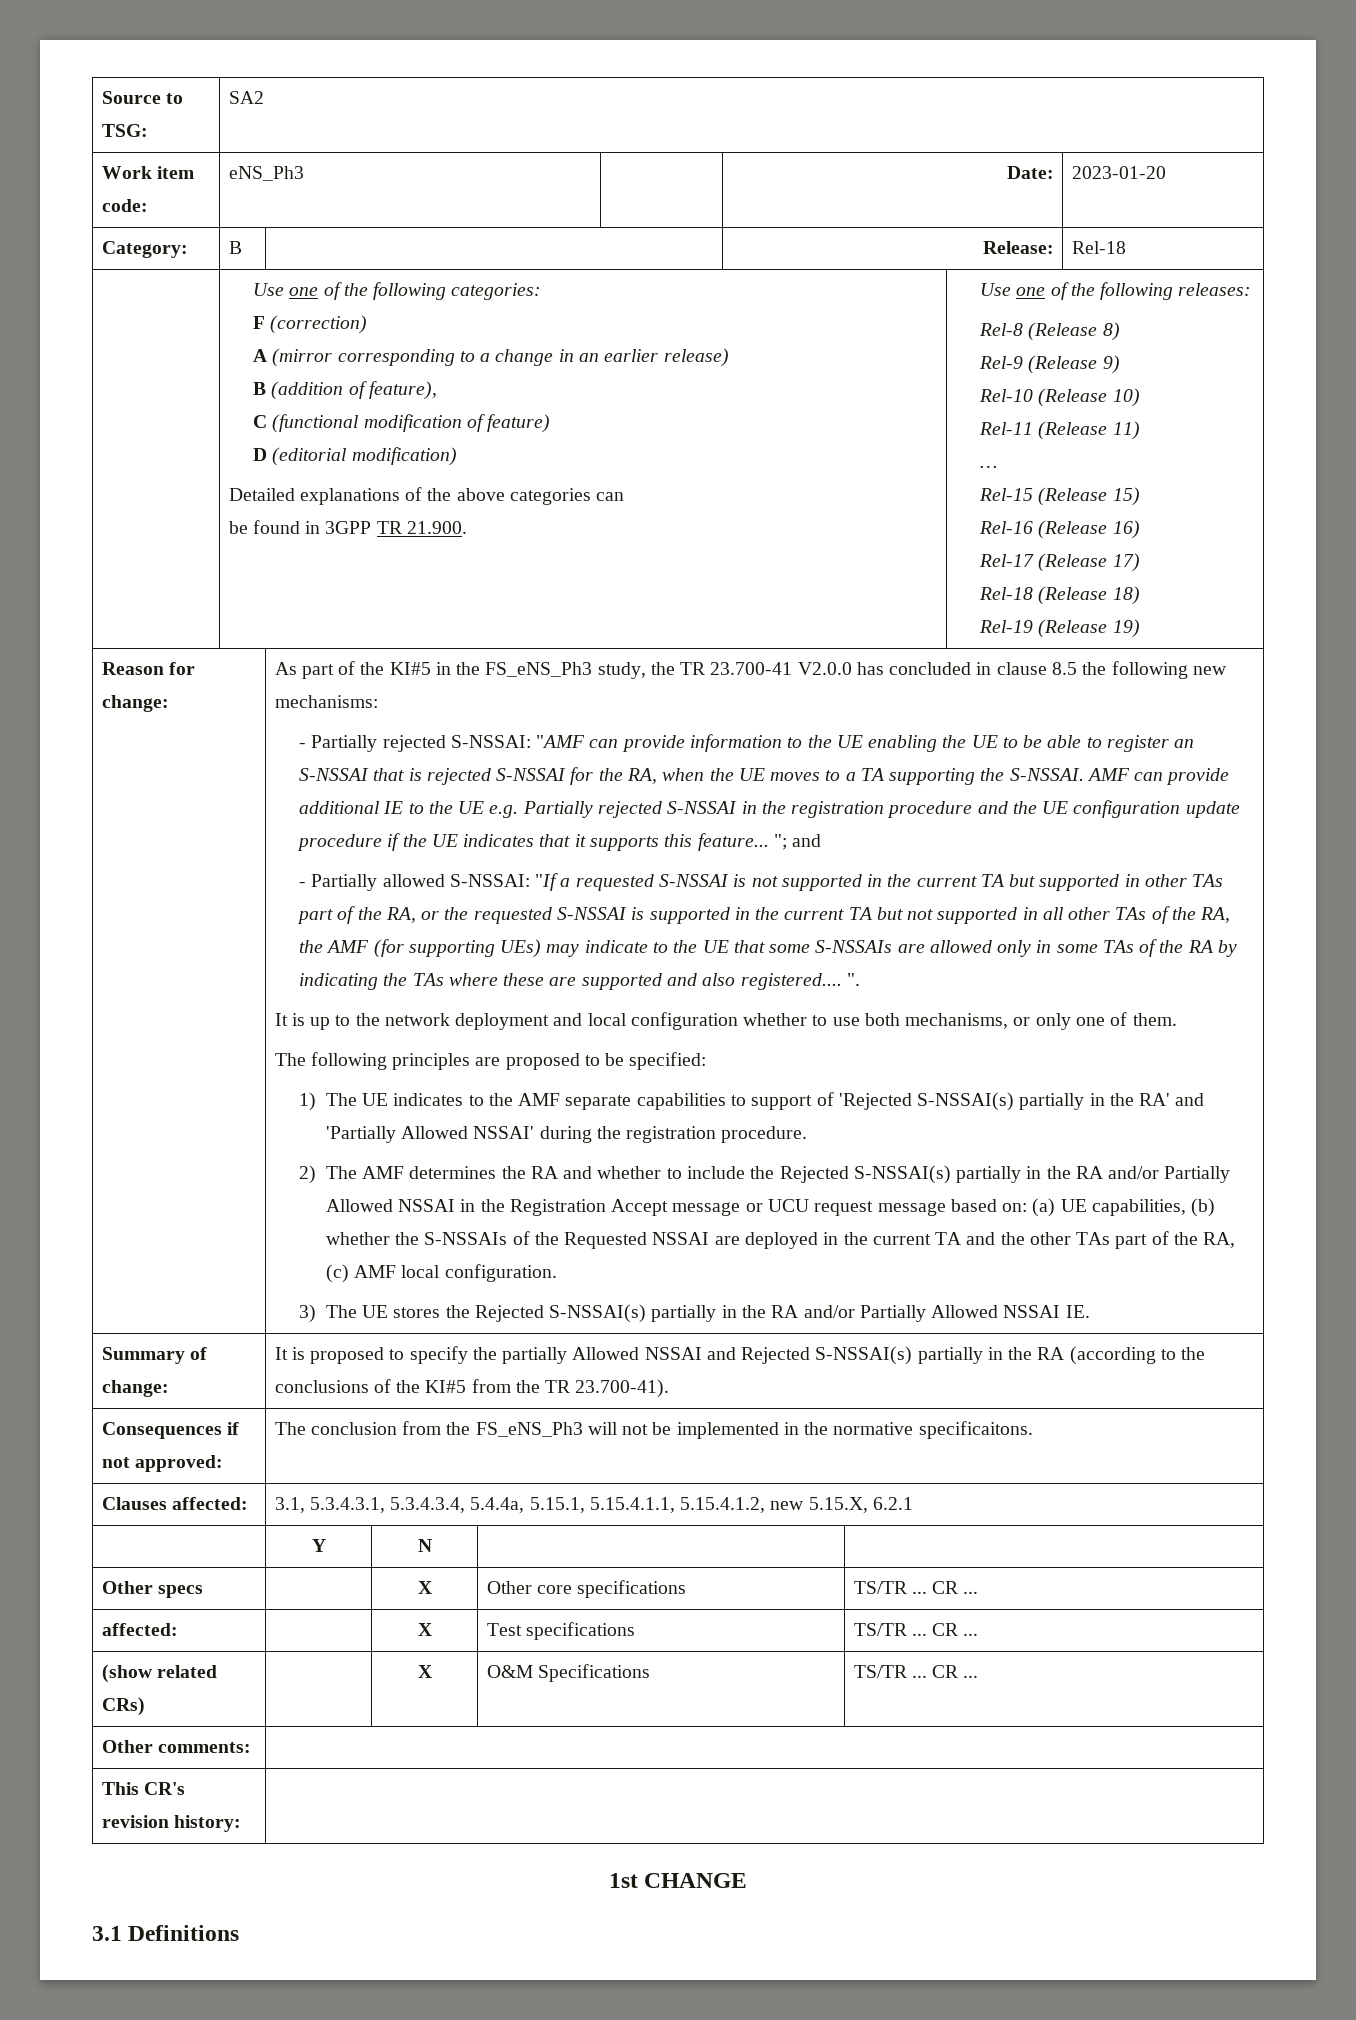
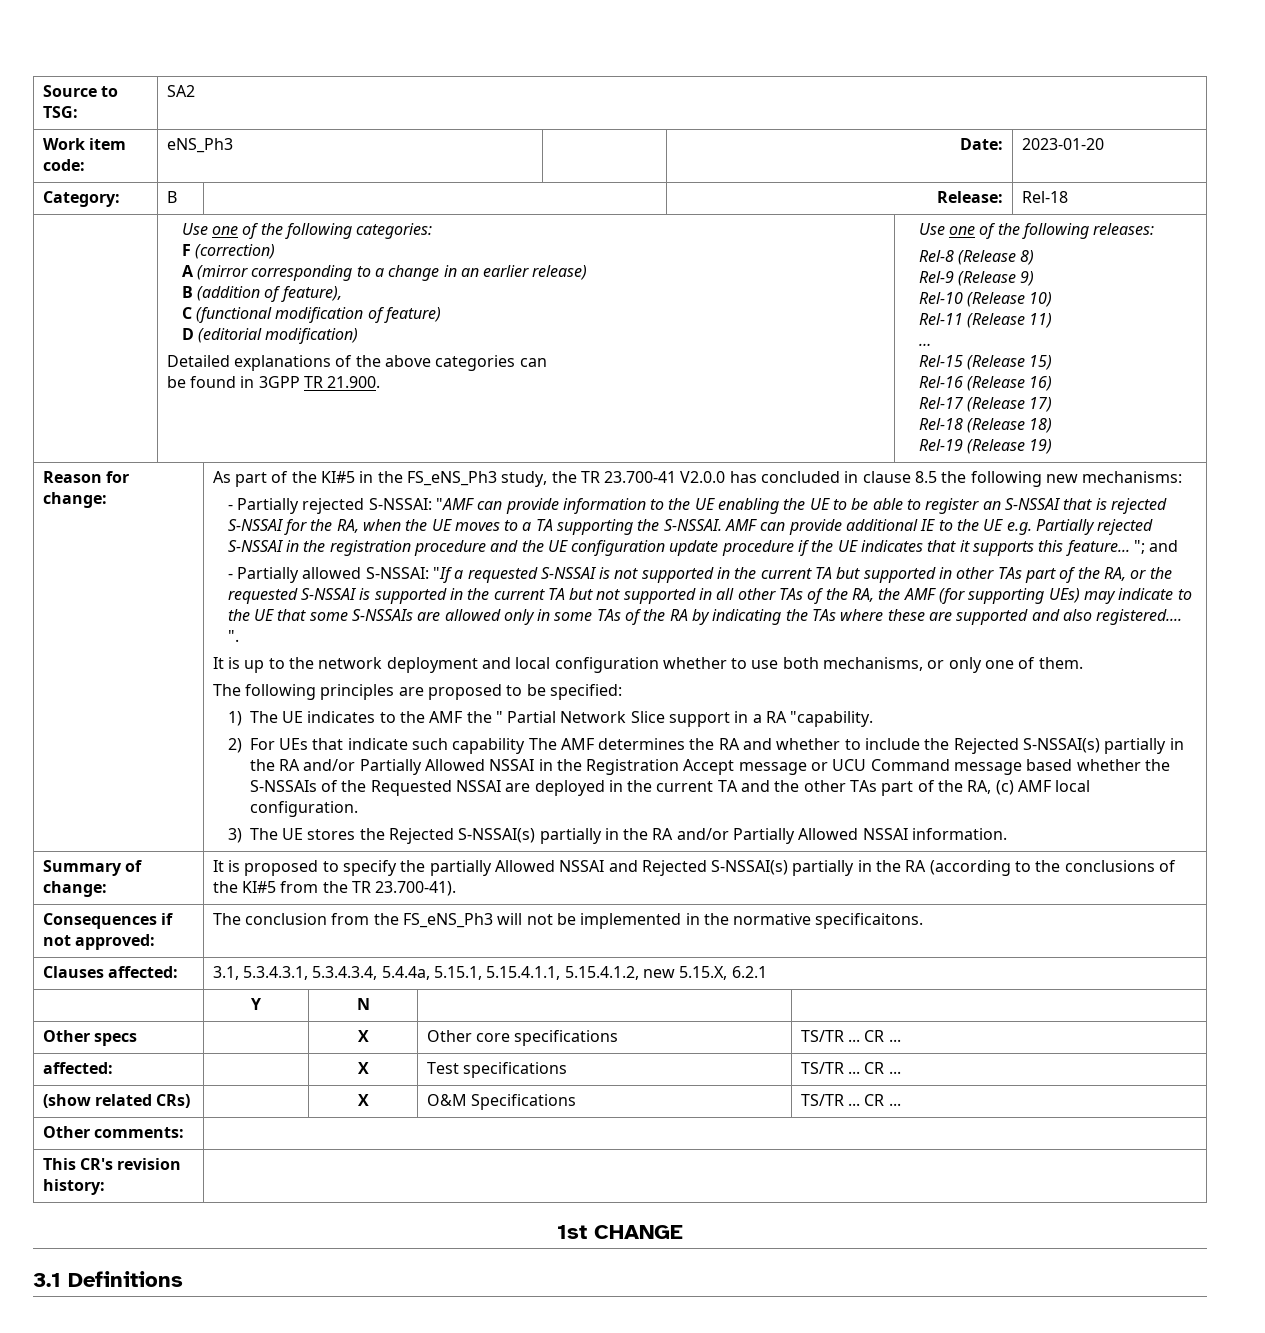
- 1) The UE indicates to the AMF separate capabilities to support of 'Rejected S-NSSAI(s) partially in the RA' and 'Partially Allowed NSSAI' during the registration procedure.
- 2) The AMF determines the RA and whether to include the Rejected S-NSSAI(s) partially in the RA and/or Partially Allowed NSSAI in the Registration Accept message or UCU request message based on: (a) UE capabilities, (b) whether the S-NSSAIs of the Requested NSSAI are deployed in the current TA and the other TAs part of the RA, (c) AMF local configuration.
+ 1) The UE indicates to the AMF the " Partial Network Slice support in a RA "capability.
+ 2) For UEs that indicate such capability The AMF determines the RA and whether to include the Rejected S-NSSAI(s) partially in the RA and/or Partially Allowed NSSAI in the Registration Accept message or UCU Command message based whether the S-NSSAIs of the Requested NSSAI are deployed in the current TA and the other TAs part of the RA, (c) AMF local configuration.
- 3) The UE stores the Rejected S-NSSAI(s) partially in the RA and/or Partially Allowed NSSAI IE.
+ 3) The UE stores the Rejected S-NSSAI(s) partially in the RA and/or Partially Allowed NSSAI information.

